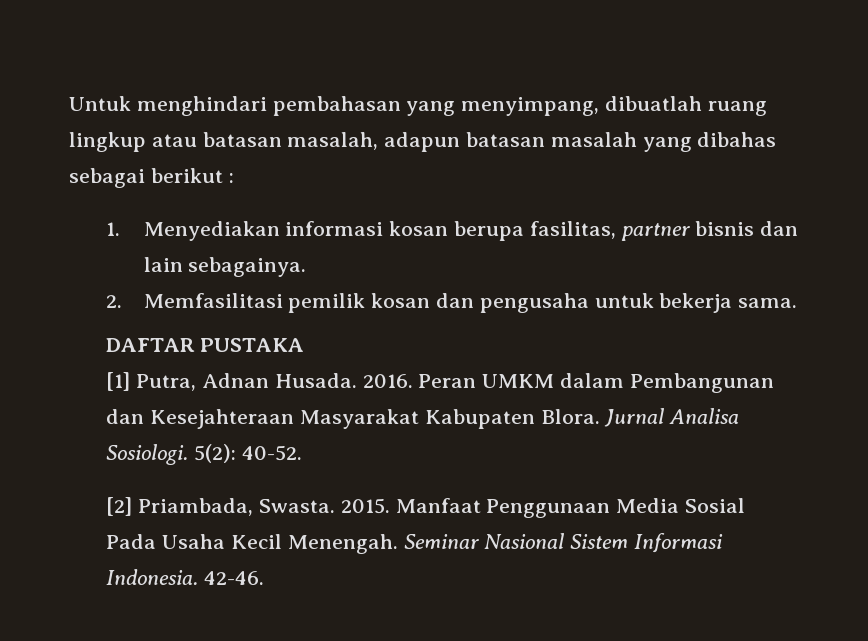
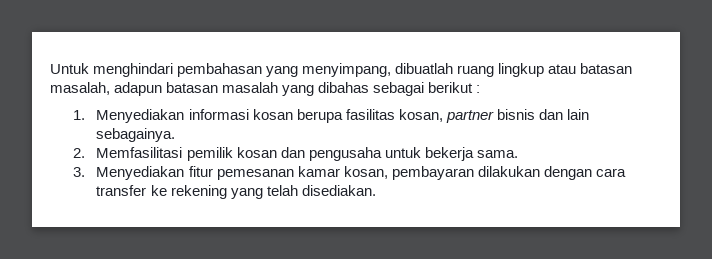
- 1. Menyediakan informasi kosan berupa fasilitas, partner bisnis dan lain sebagainya.
+ 1. Menyediakan informasi kosan berupa fasilitas kosan, partner bisnis dan lain sebagainya.
- DAFTAR PUSTAKA
- [1] Putra, Adnan Husada. 2016. Peran UMKM dalam Pembangunan dan Kesejahteraan Masyarakat Kabupaten Blora. Jurnal Analisa Sosiologi. 5(2): 40-52.
- [2] Priambada, Swasta. 2015. Manfaat Penggunaan Media Sosial Pada Usaha Kecil Menengah. Seminar Nasional Sistem Informasi Indonesia. 42-46.
+ 3. Menyediakan fitur pemesanan kamar kosan, pembayaran dilakukan dengan cara transfer ke rekening yang telah disediakan.

